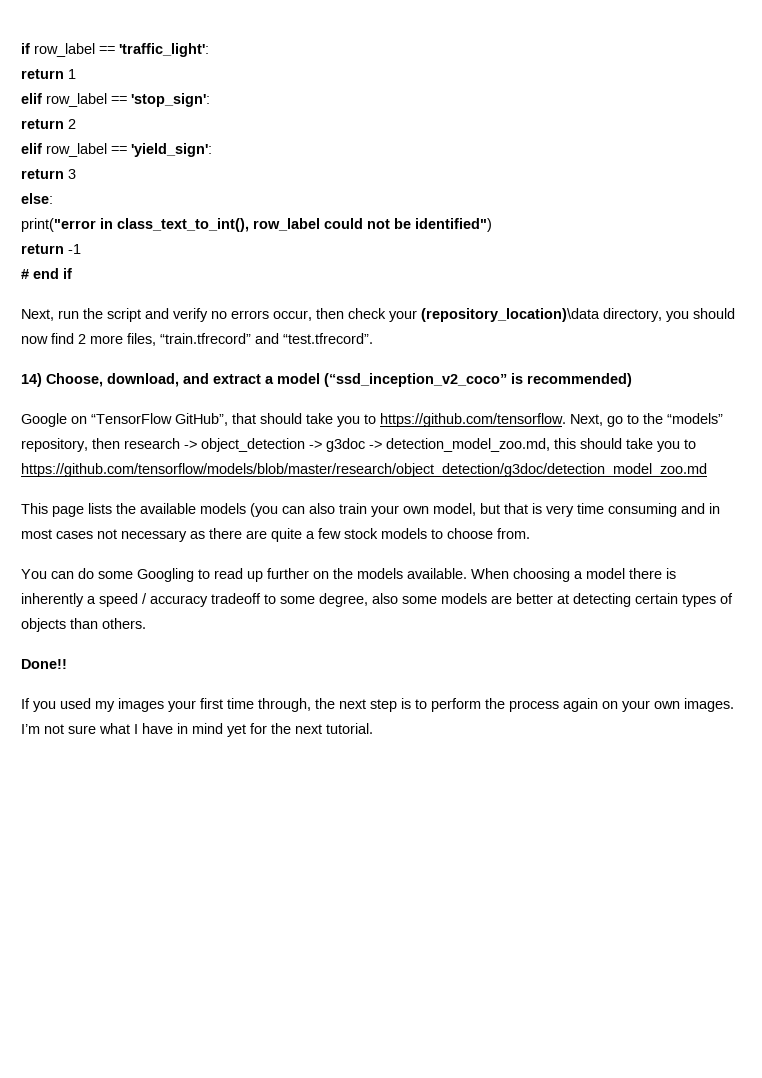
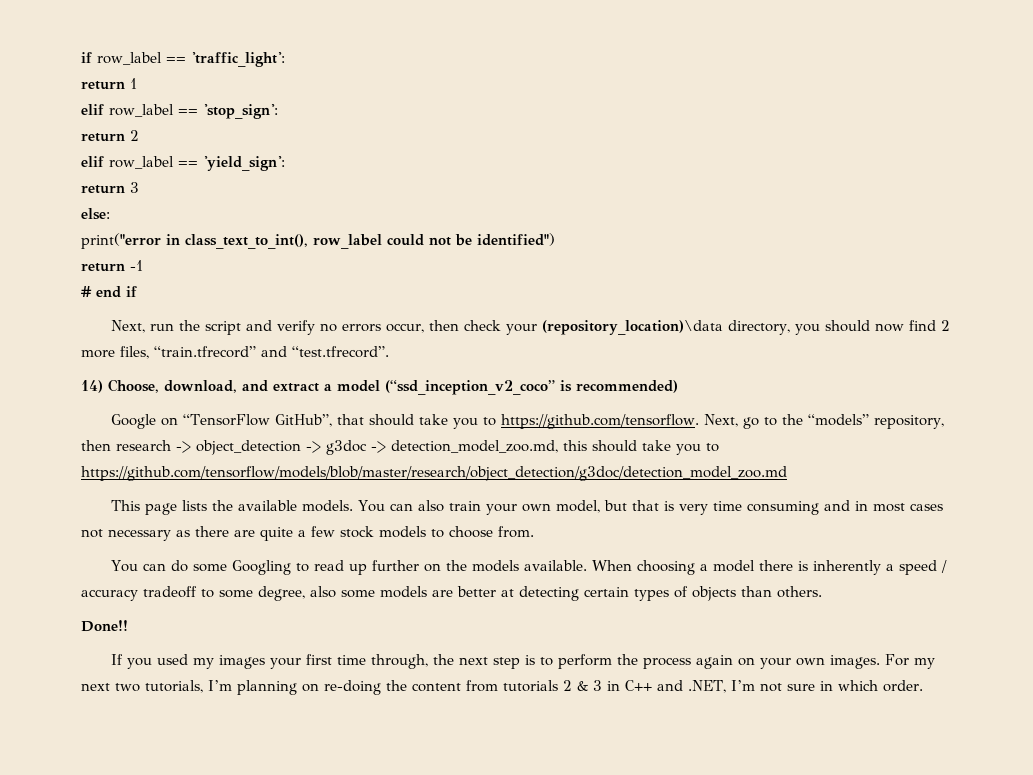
- This page lists the available models (you can also train your own model, but that is very time consuming and in most cases not necessary as there are quite a few stock models to choose from.
+ This page lists the available models. You can also train your own model, but that is very time consuming and in most cases not necessary as there are quite a few stock models to choose from.
- I’m not sure what I have in mind yet for the next tutorial.
+ For my next two tutorials, I’m planning on re-doing the content from tutorials 2 & 3 in C++ and .NET, I’m not sure in which order.

